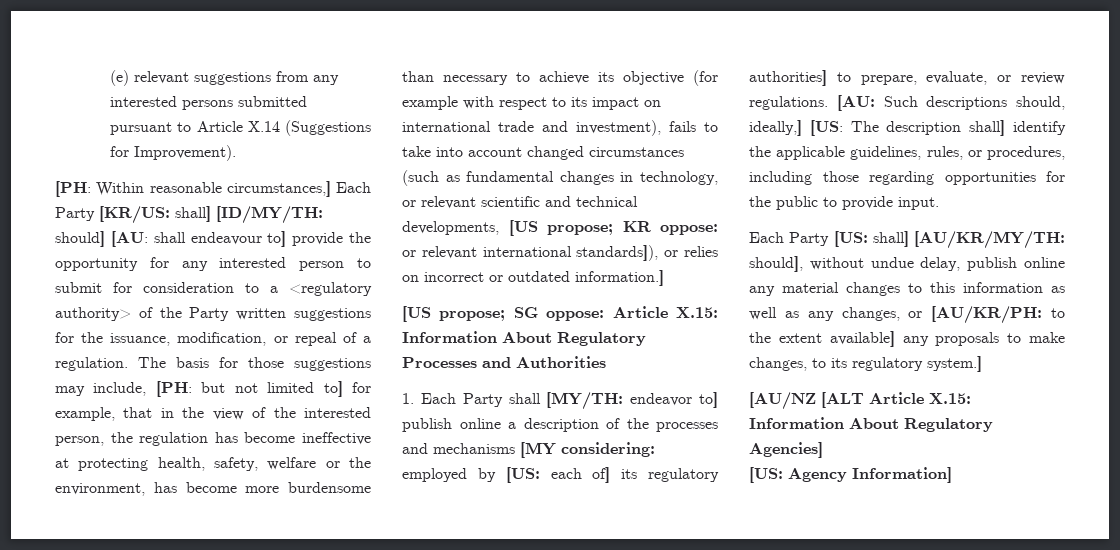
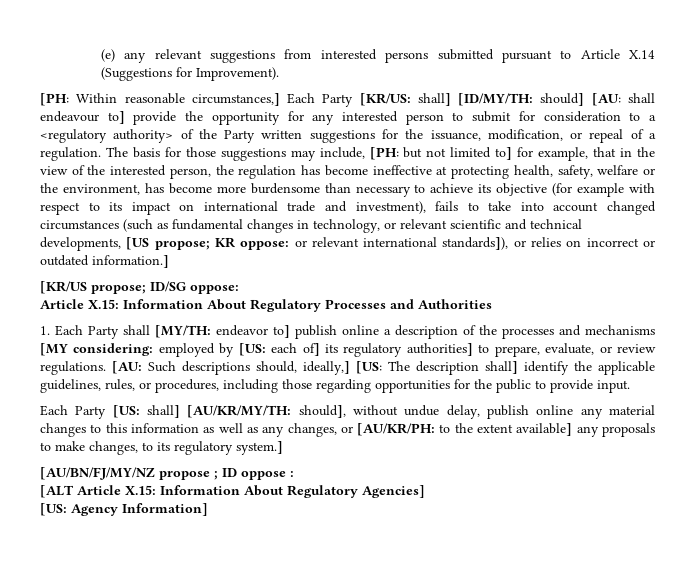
- (e) relevant suggestions from any interested persons submitted pursuant to Article X.14 (Suggestions for Improvement).
+ (e) any relevant suggestions from interested persons submitted pursuant to Article X.14 (Suggestions for Improvement).
- [US propose; SG oppose: Article X.15: Information About Regulatory Processes and Authorities
+ [KR/US propose; ID/SG oppose:
+ Article X.15: Information About Regulatory Processes and Authorities
- [AU/NZ [ALT Article X.15: Information About Regulatory Agencies]
+ [AU/BN/FJ/MY/NZ propose ; ID oppose :
+ [ALT Article X.15: Information About Regulatory Agencies]

